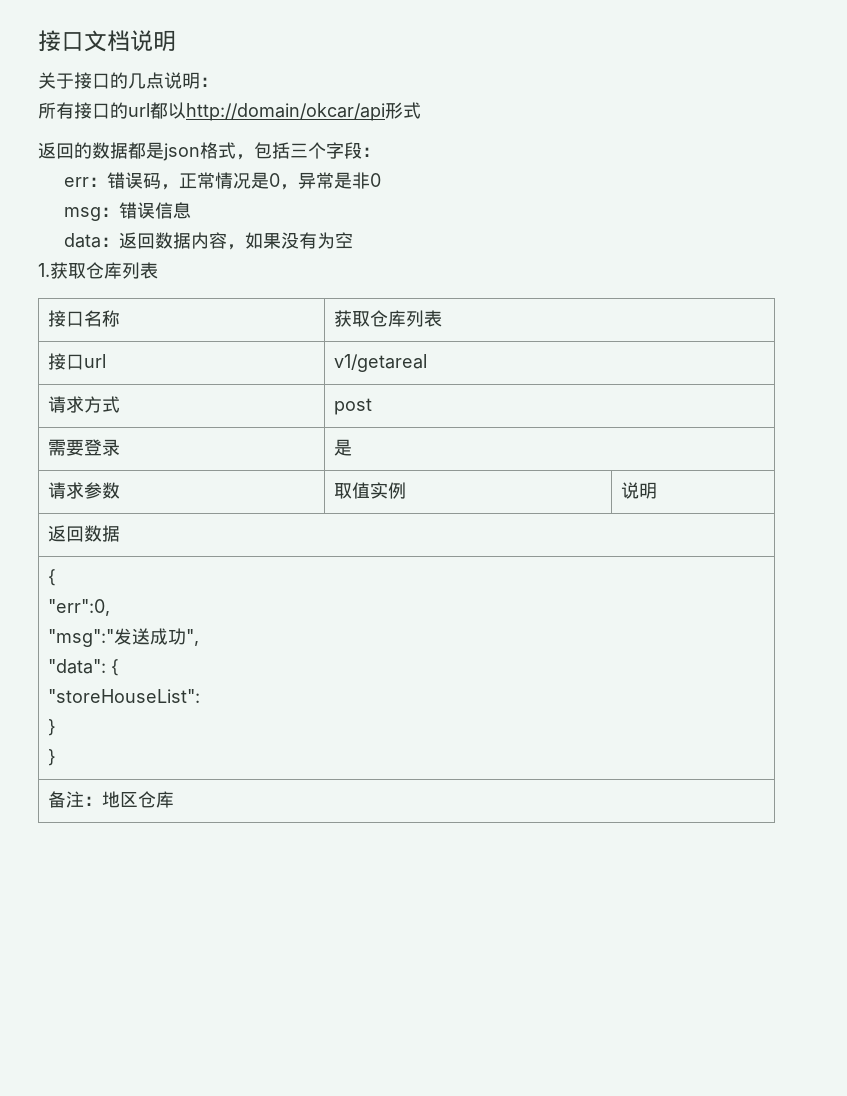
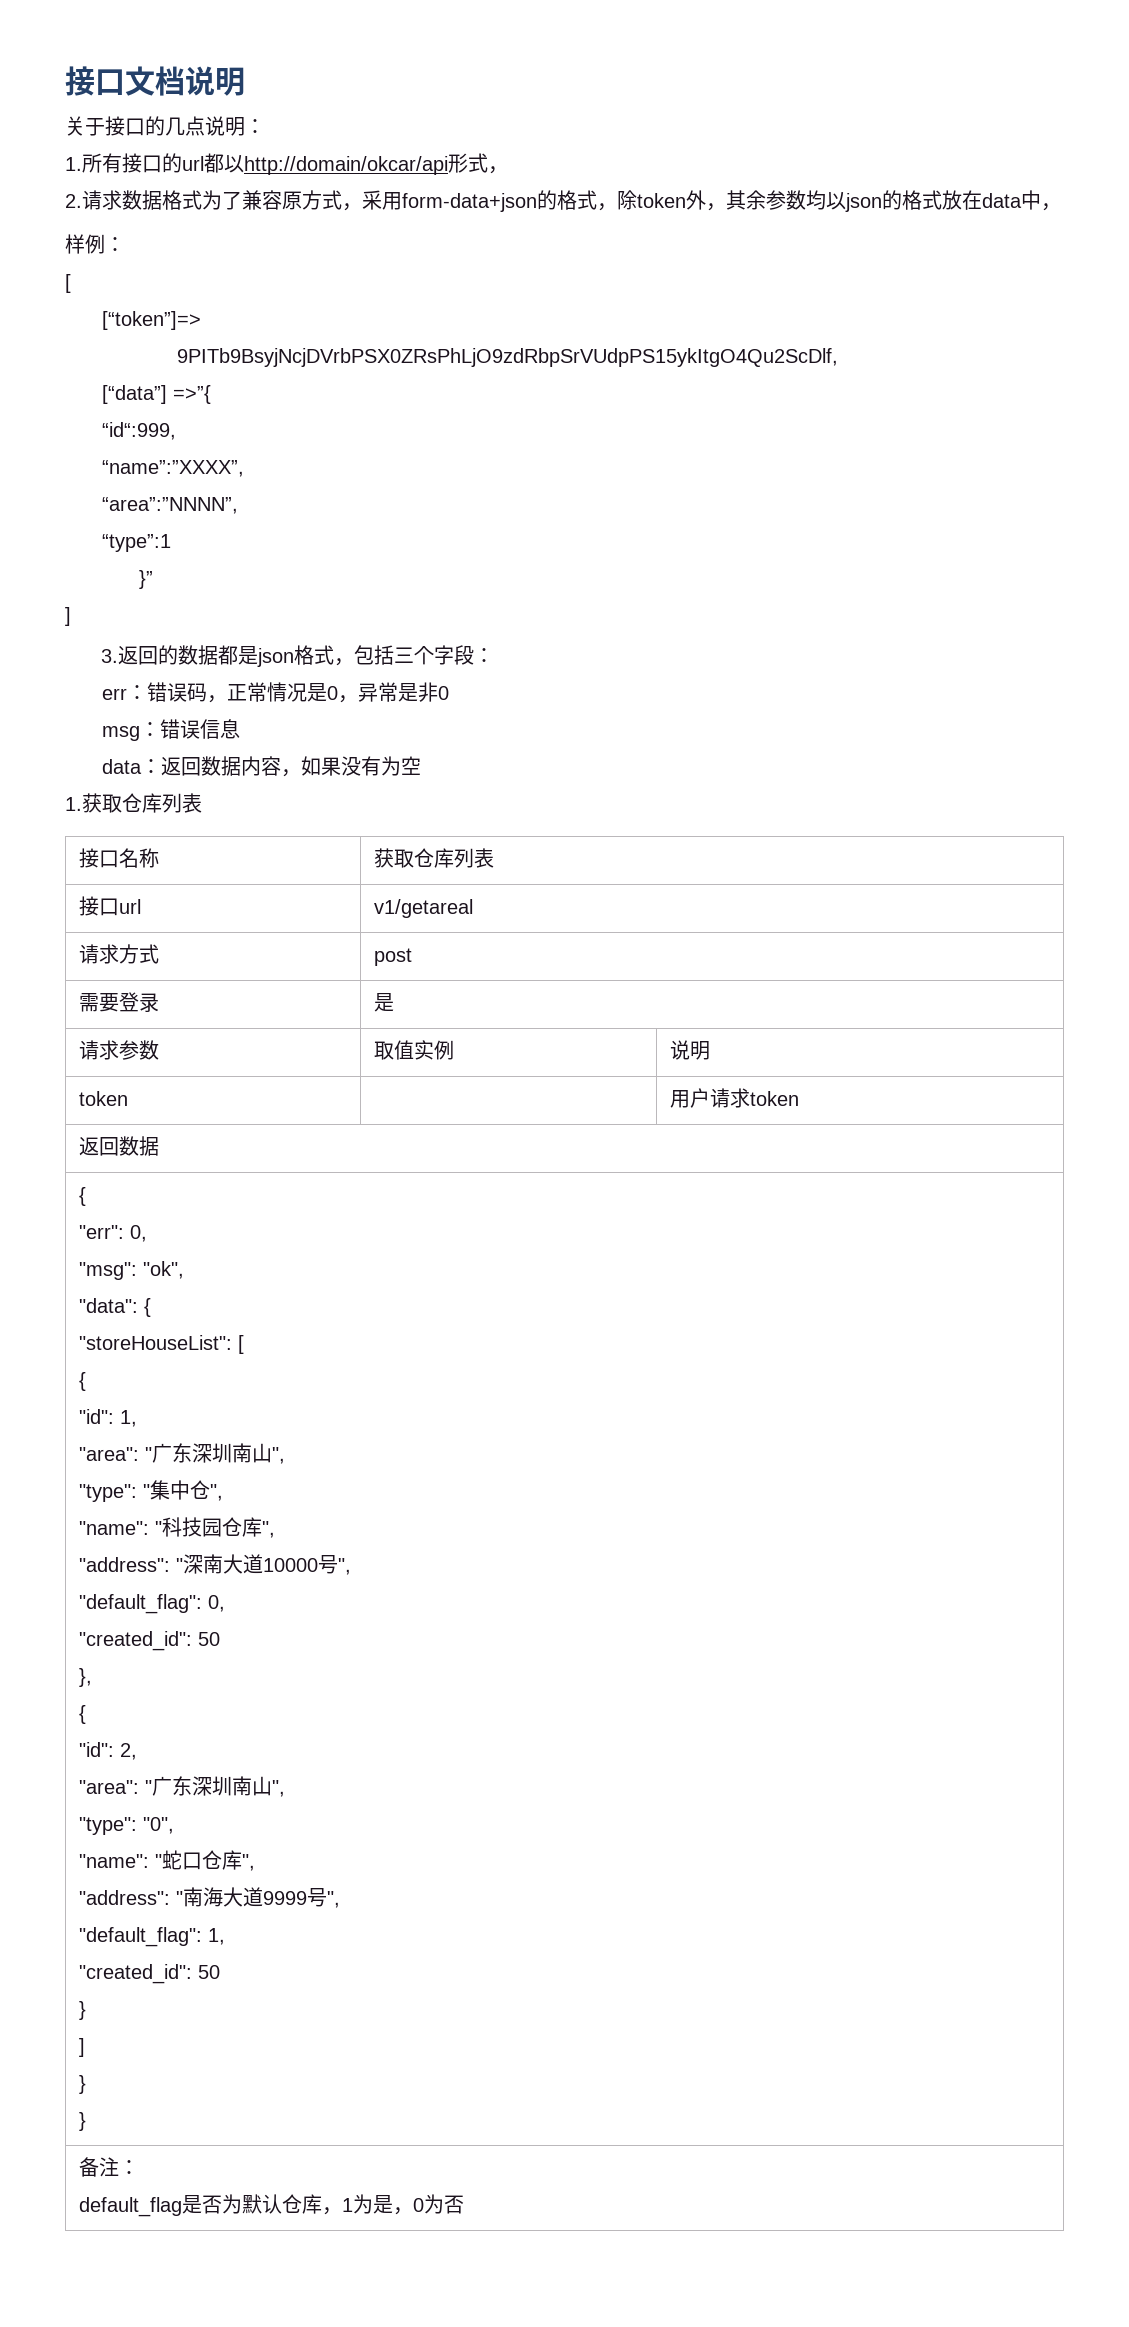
- 所有接口的url都以http://domain/okcar/api形式
- 返回的数据都是json格式，包括三个字段：
+ 1.所有接口的url都以http://domain/okcar/api形式，
+ 2.请求数据格式为了兼容原方式，采用form-data+json的格式，除token外，其余参数均以json的格式放在data中，
+ 样例：
+ [
+ [“token”]=>
+ 9PITb9BsyjNcjDVrbPSX0ZRsPhLjO9zdRbpSrVUdpPS15ykItgO4Qu2ScDlf,
+ [“data”] =>”{
+ “id“:999,
+ “name”:”XXXX”,
+ “area”:”NNNN”,
+ “type”:1
+ }”
+ ]
+ 3.返回的数据都是json格式，包括三个字段：
+ token | | 用户请求token
- "err":0,
- "msg":"发送成功",
+ "err": 0,
+ "msg": "ok",
  "data": {
- "storeHouseList":
+ "storeHouseList": [
+ {
+ "id": 1,
+ "area": "广东深圳南山",
+ "type": "集中仓",
+ "name": "科技园仓库",
+ "address": "深南大道10000号",
+ "default_flag": 0,
+ "created_id": 50
+ },
+ {
+ "id": 2,
+ "area": "广东深圳南山",
+ "type": "0",
+ "name": "蛇口仓库",
+ "address": "南海大道9999号",
+ "default_flag": 1,
+ "created_id": 50
+ }
+ ]
  }
  }
- 备注：地区仓库
+ 备注：
+ default_flag是否为默认仓库，1为是，0为否

